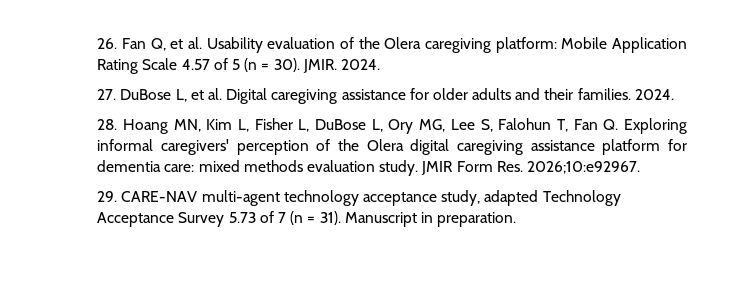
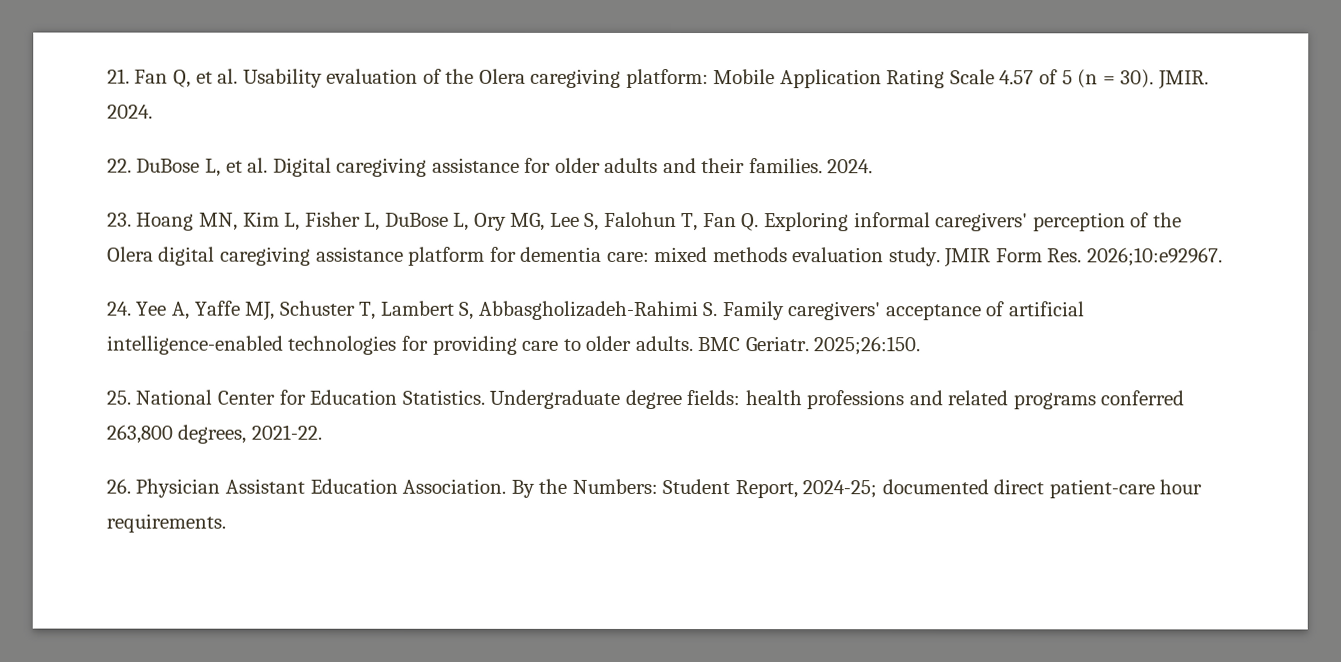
- 26. Fan Q, et al. Usability evaluation of the Olera caregiving platform: Mobile Application Rating Scale 4.57 of 5 (n = 30).
+ 21. Fan Q, et al. Usability evaluation of the Olera caregiving platform: Mobile Application Rating Scale 4.57 of 5 (n = 30).
- 27. DuBose L, et al. Digital caregiving assistance for older adults and their families.
+ 22. DuBose L, et al. Digital caregiving assistance for older adults and their families.
- 28. Hoang MN, Kim L, Fisher L, DuBose L, Ory MG, Lee S, Falohun T, Fan Q. Exploring informal caregivers' perception of the Olera digital caregiving assistance platform for dementia care: mixed methods evaluation study.
+ 23. Hoang MN, Kim L, Fisher L, DuBose L, Ory MG, Lee S, Falohun T, Fan Q. Exploring informal caregivers' perception of the Olera digital caregiving assistance platform for dementia care: mixed methods evaluation study.
- 29. CARE-NAV multi-agent technology acceptance study, adapted Technology Acceptance Survey 5.73 of 7 (n = 31). Manuscript in preparation.
+ 24. Yee A, Yaffe MJ, Schuster T, Lambert S, Abbasgholizadeh-Rahimi S. Family caregivers' acceptance of artificial intelligence-enabled technologies for providing care to older adults. BMC Geriatr. 2025;26:150.
+ 25. National Center for Education Statistics. Undergraduate degree fields: health professions and related programs conferred 263,800 degrees, 2021-22.
+ 26. Physician Assistant Education Association. By the Numbers: Student Report, 2024-25; documented direct patient-care hour requirements.

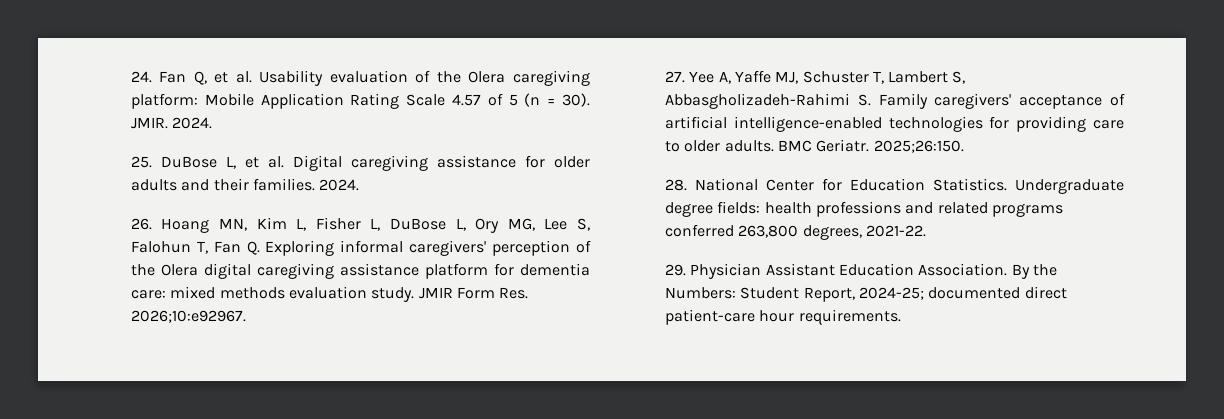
- 21. Fan Q, et al. Usability evaluation of the Olera caregiving platform: Mobile Application Rating Scale 4.57 of 5 (n = 30).
+ 24. Fan Q, et al. Usability evaluation of the Olera caregiving platform: Mobile Application Rating Scale 4.57 of 5 (n = 30).
- 22. DuBose L, et al. Digital caregiving assistance for older adults and their families.
+ 25. DuBose L, et al. Digital caregiving assistance for older adults and their families.
- 23. Hoang MN, Kim L, Fisher L, DuBose L, Ory MG, Lee S, Falohun T, Fan Q. Exploring informal caregivers' perception of the Olera digital caregiving assistance platform for dementia care: mixed methods evaluation study.
+ 26. Hoang MN, Kim L, Fisher L, DuBose L, Ory MG, Lee S, Falohun T, Fan Q. Exploring informal caregivers' perception of the Olera digital caregiving assistance platform for dementia care: mixed methods evaluation study.
- 24. Yee A, Yaffe MJ, Schuster T, Lambert S, Abbasgholizadeh-Rahimi S. Family caregivers' acceptance of artificial intelligence-enabled technologies for providing care to older adults.
+ 27. Yee A, Yaffe MJ, Schuster T, Lambert S, Abbasgholizadeh-Rahimi S. Family caregivers' acceptance of artificial intelligence-enabled technologies for providing care to older adults.
- 25. National Center for Education Statistics.
+ 28. National Center for Education Statistics.
- 26. Physician Assistant Education Association.
+ 29. Physician Assistant Education Association.

